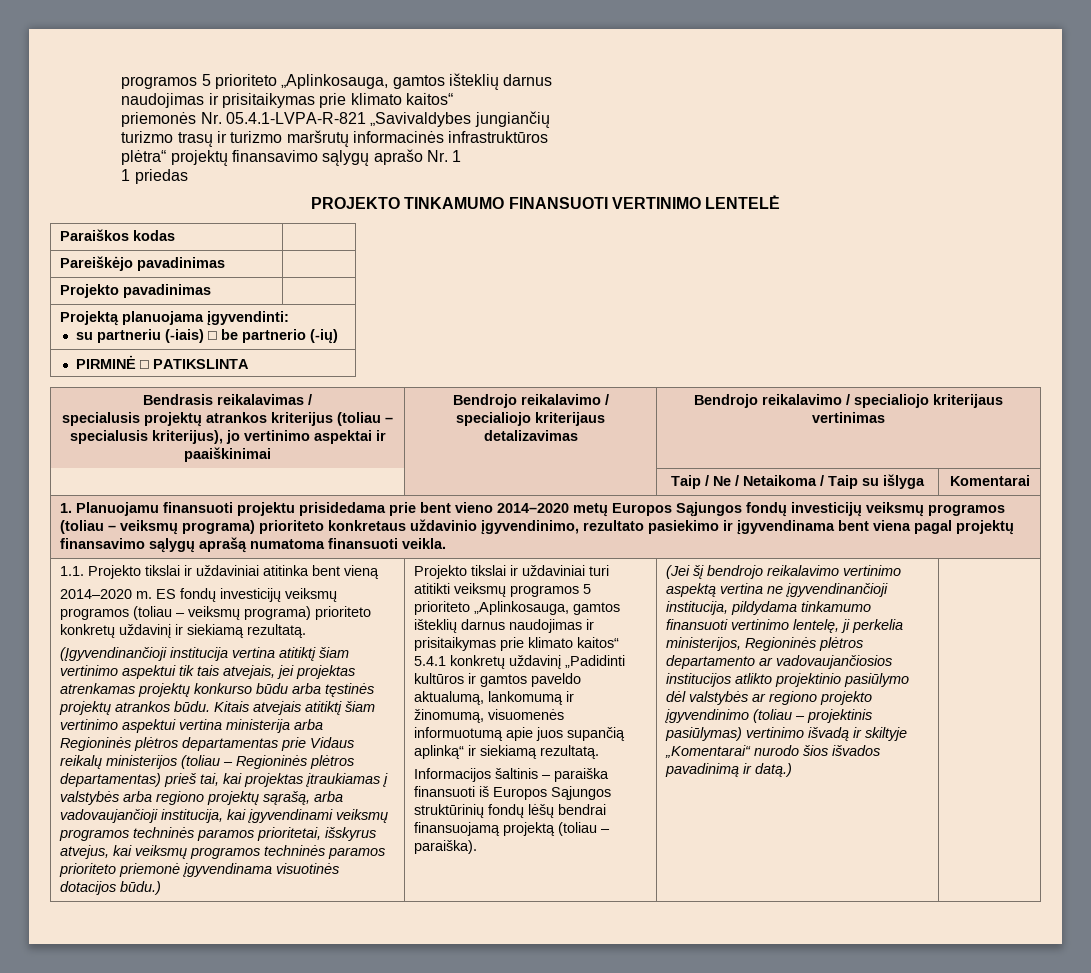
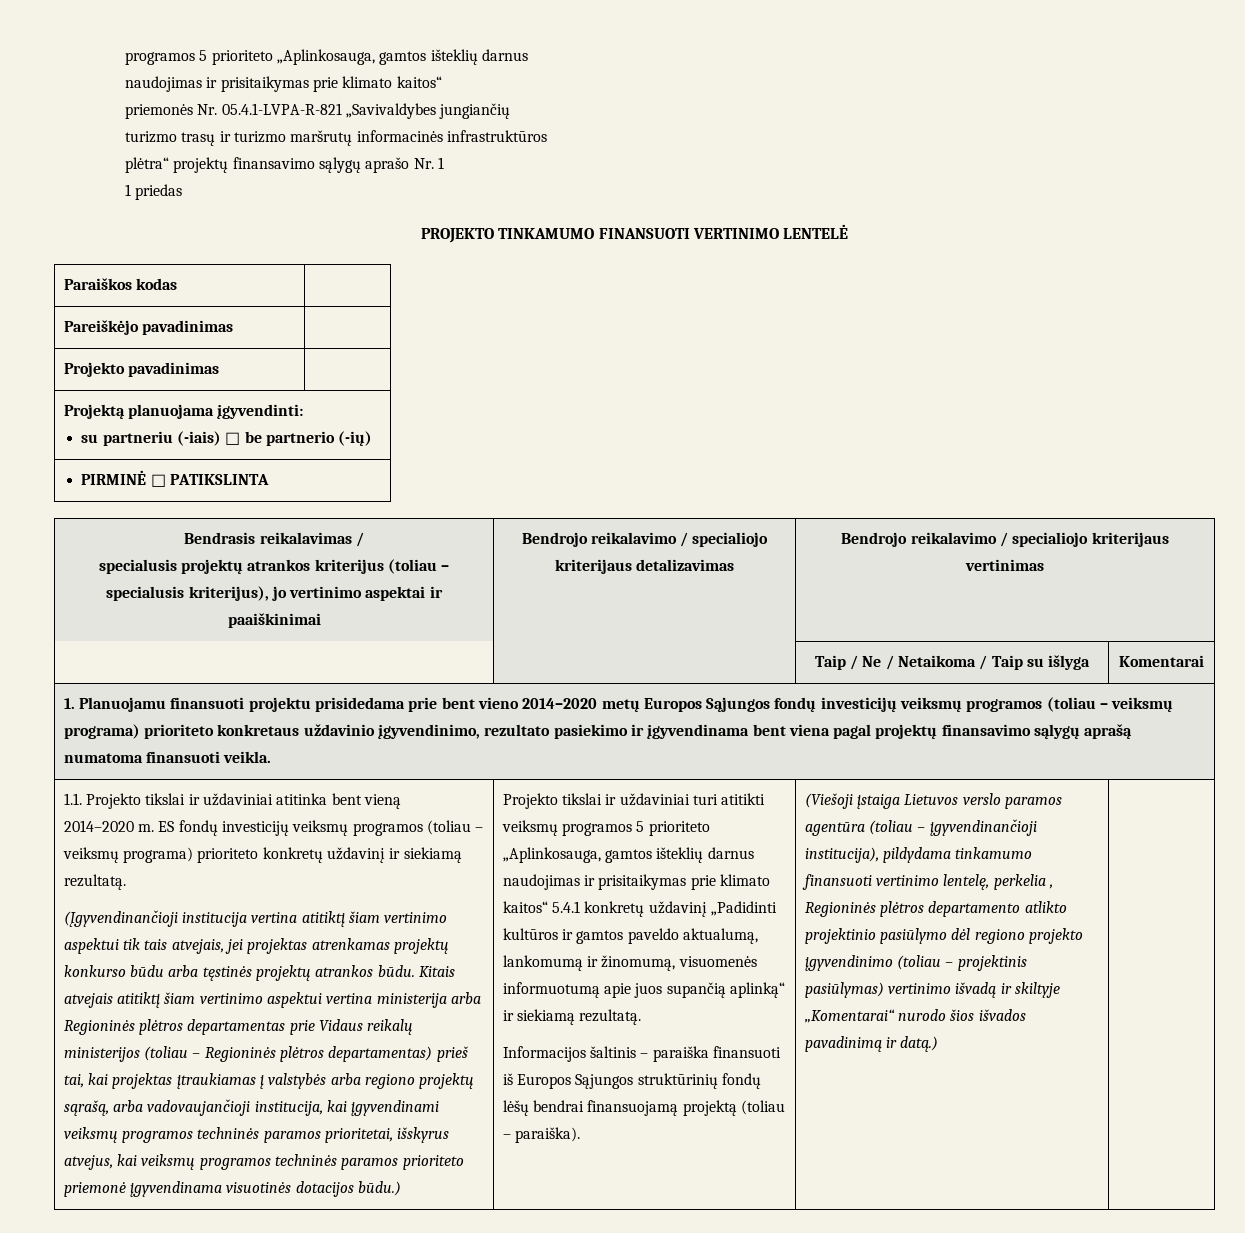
- (Jei šį bendrojo reikalavimo vertinimo aspektą vertina ne įgyvendinančioji institucija, pildydama tinkamumo finansuoti vertinimo lentelę, ji perkelia ministerijos, Regioninės plėtros departamento ar vadovaujančiosios institucijos atlikto projektinio pasiūlymo dėl valstybės ar regiono projekto įgyvendinimo (toliau – projektinis pasiūlymas) vertinimo išvadą ir skiltyje „Komentarai“ nurodo šios išvados pavadinimą ir datą.)
+ (Viešoji įstaiga Lietuvos verslo paramos agentūra (toliau – įgyvendinančioji institucija), pildydama tinkamumo finansuoti vertinimo lentelę, perkelia , Regioninės plėtros departamento atlikto projektinio pasiūlymo dėl regiono projekto įgyvendinimo (toliau – projektinis pasiūlymas) vertinimo išvadą ir skiltyje „Komentarai“ nurodo šios išvados pavadinimą ir datą.)

